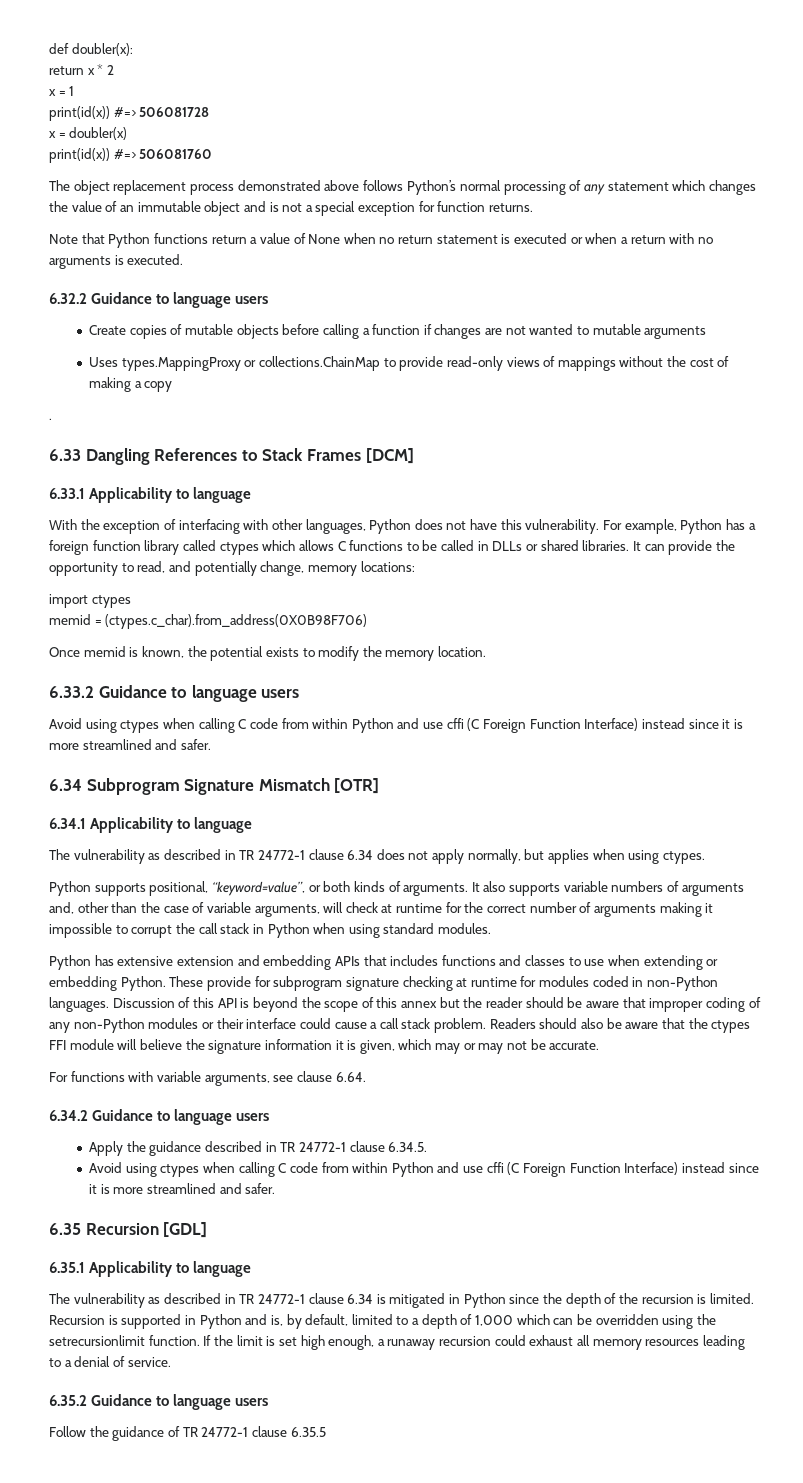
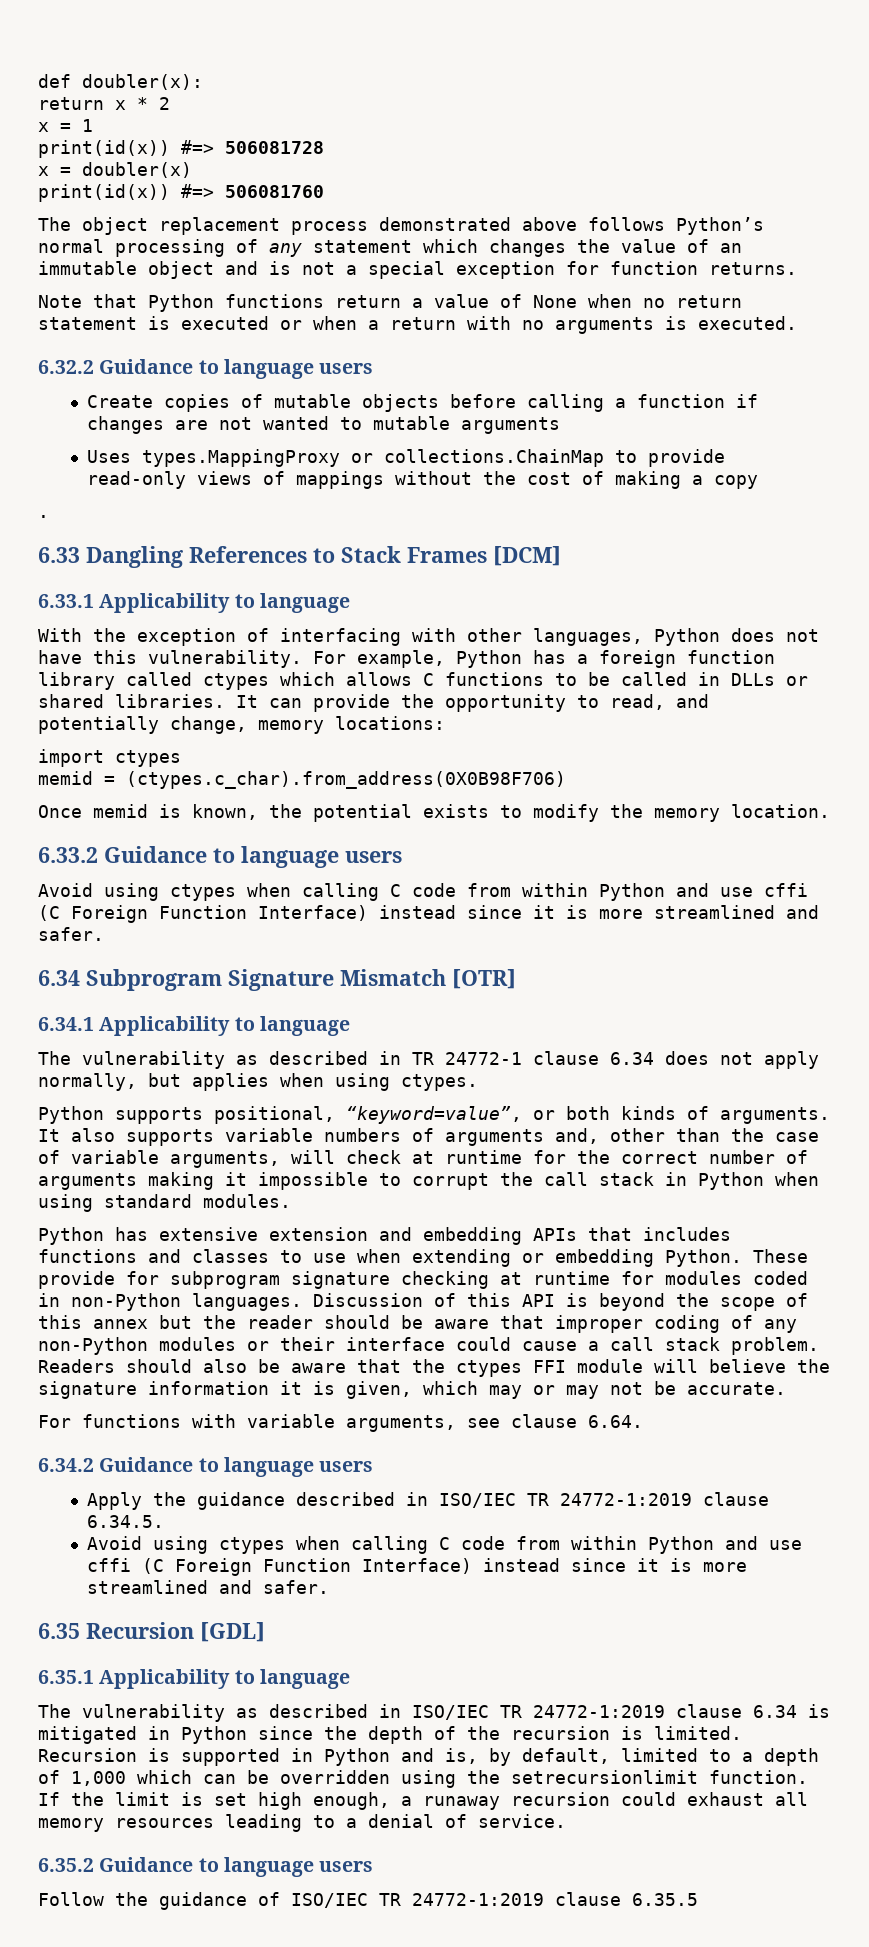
- Apply the guidance described in TR 24772-1 clause 6.34.5.
+ Apply the guidance described in ISO/IEC TR 24772-1:2019 clause 6.34.5.
- The vulnerability as described in TR 24772-1 clause 6.34 is mitigated in Python since the depth of the recursion is limited.
+ The vulnerability as described in ISO/IEC TR 24772-1:2019 clause 6.34 is mitigated in Python since the depth of the recursion is limited.
- Follow the guidance of TR 24772-1 clause 6.35.5
+ Follow the guidance of ISO/IEC TR 24772-1:2019 clause 6.35.5

